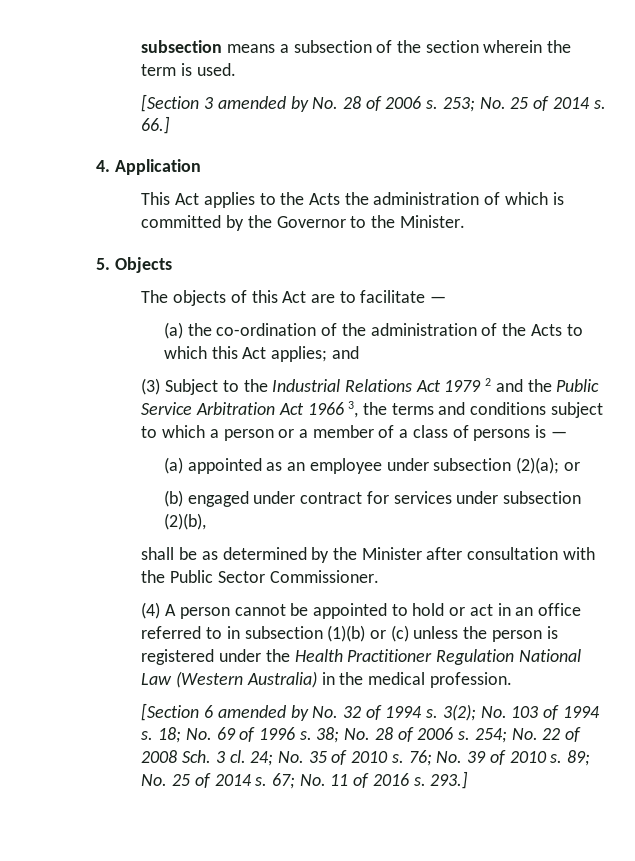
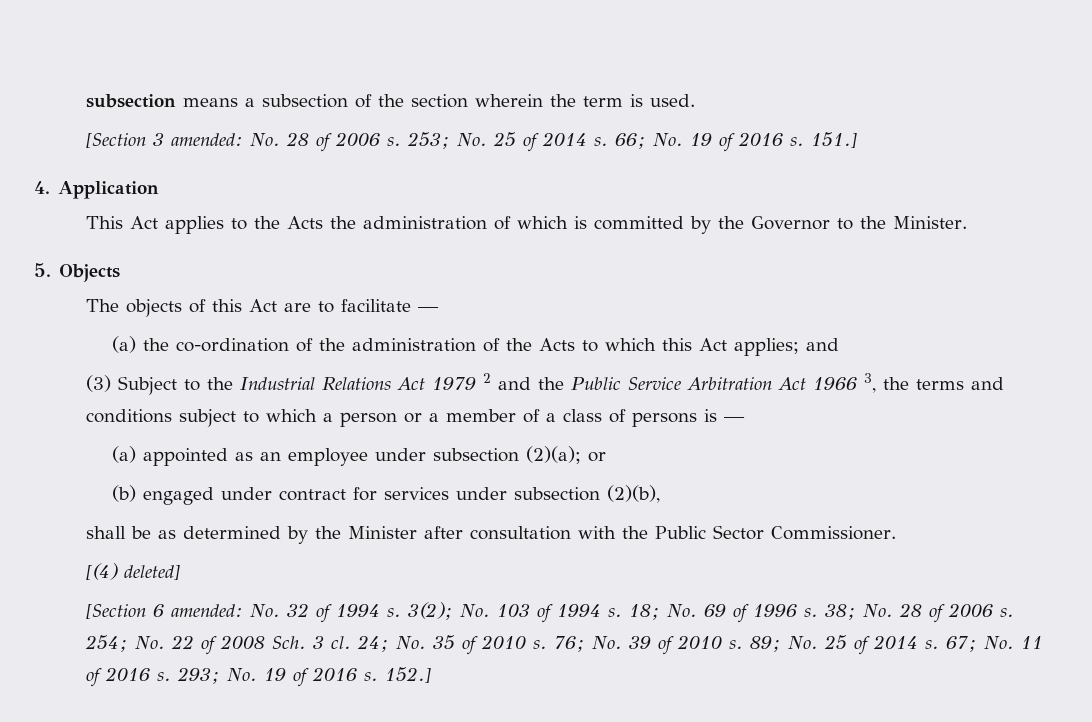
- [Section 3 amended by No. 28 of 2006 s.
+ [Section 3 amended: No. 28 of 2006 s.
- 66.]
+ 66; No. 19 of 2016 s. 151.]
- (4) A person cannot be appointed to hold or act in an office referred to in subsection (1)(b) or (c) unless the person is registered under the Health Practitioner Regulation National Law (Western Australia) in the medical profession.
+ [(4) deleted]
- [Section 6 amended by No. 32 of 1994 s.
+ [Section 6 amended: No. 32 of 1994 s.
- 293.]
+ 293; No. 19 of 2016 s. 152.]

